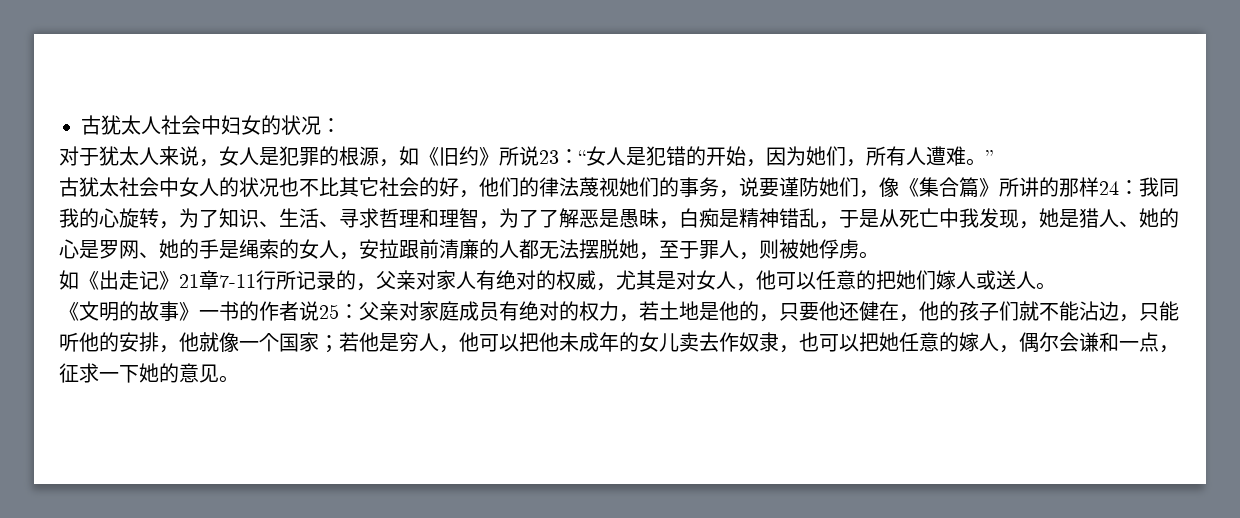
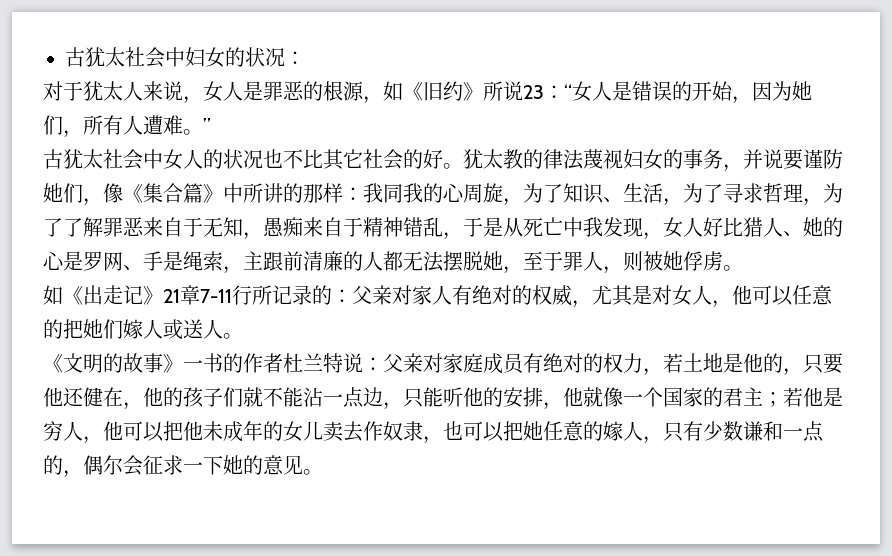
- 古犹太人社会中妇女的状况：
+ 古犹太社会中妇女的状况：
- 对于犹太人来说，女人是犯罪的根源，如《旧约》所说23：“女人是犯错的开始，因为她们，所有人遭难。”
+ 对于犹太人来说，女人是罪恶的根源，如《旧约》所说23：“女人是错误的开始，因为她们，所有人遭难。”
- 古犹太社会中女人的状况也不比其它社会的好，他们的律法蔑视她们的事务，说要谨防她们，像《集合篇》所讲的那样24：
+ 古犹太社会中女人的状况也不比其它社会的好。犹太教的律法蔑视妇女的事务，并说要谨防她们，像《集合篇》中所讲的那样：
- 我同我的心旋转，为了知识、生活、寻求哲理和理智，为了了解恶是愚昧，白痴是精神错乱，于是从死亡中我发现，她是猎人、她的心是罗网、她的手是绳索的女人，安拉跟前清廉的人都无法摆脱她，至于罪人，则被她俘虏。
+ 我同我的心周旋，为了知识、生活，为了寻求哲理，为了了解罪恶来自于无知，愚痴来自于精神错乱，于是从死亡中我发现，女人好比猎人、她的心是罗网、手是绳索，主跟前清廉的人都无法摆脱她，至于罪人，则被她俘虏。
- 如《出走记》21章7-11行所记录的，父亲对家人有绝对的权威，尤其是对女人，他可以任意的把她们嫁人或送人。
+ 如《出走记》21章7-11行所记录的：父亲对家人有绝对的权威，尤其是对女人，他可以任意的把她们嫁人或送人。
- 《文明的故事》一书的作者说25：父亲对家庭成员有绝对的权力，若土地是他的，只要他还健在，他的孩子们就不能沾边，只能听他的安排，他就像一个国家；若他是穷人，他可以把他未成年的女儿卖去作奴隶，也可以把她任意的嫁人，偶尔会谦和一点，征求一下她的意见。
+ 《文明的故事》一书的作者杜兰特说：父亲对家庭成员有绝对的权力，若土地是他的，只要他还健在，他的孩子们就不能沾一点边，只能听他的安排，他就像一个国家的君主；若他是穷人，他可以把他未成年的女儿卖去作奴隶，也可以把她任意的嫁人，只有少数谦和一点的，偶尔会征求一下她的意见。

